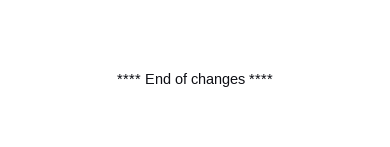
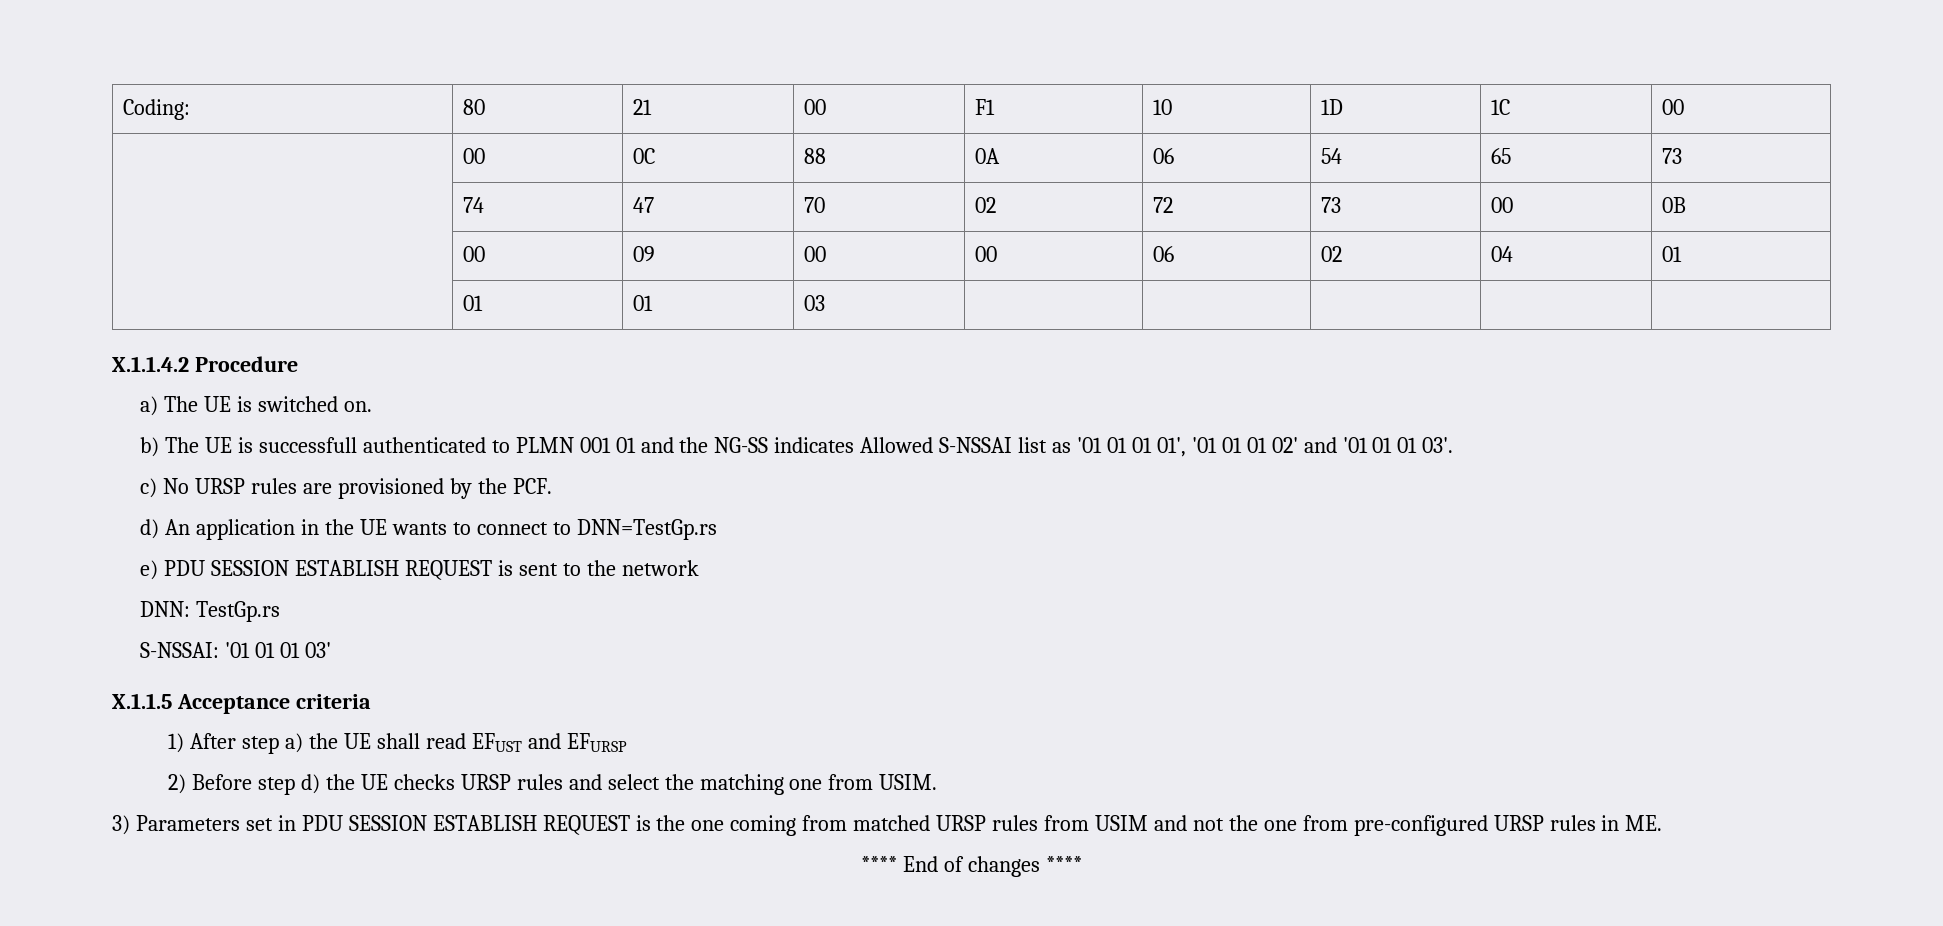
+ Coding: | 80 | 21 | 00 | F1 | 10 | 1D | 1C | 00
+ | 00 | 0C | 88 | 0A | 06 | 54 | 65 | 73
+ | 74 | 47 | 70 | 02 | 72 | 73 | 00 | 0B
+ | 00 | 09 | 00 | 00 | 06 | 02 | 04 | 01
+ | 01 | 01 | 03 | | | | |
+ X.1.1.4.2 Procedure
+ a) The UE is switched on.
+ b) The UE is successfull authenticated to PLMN 001 01 and the NG-SS indicates Allowed S-NSSAI list as '01 01 01 01', '01 01 01 02' and '01 01 01 03'.
+ c) No URSP rules are provisioned by the PCF.
+ d) An application in the UE wants to connect to DNN=TestGp.rs
+ e) PDU SESSION ESTABLISH REQUEST is sent to the network
+ DNN: TestGp.rs
+ S-NSSAI: '01 01 01 03'
+ X.1.1.5 Acceptance criteria
+ 1) After step a) the UE shall read EFUST and EFURSP
+ 2) Before step d) the UE checks URSP rules and select the matching one from USIM.
+ 3) Parameters set in PDU SESSION ESTABLISH REQUEST is the one coming from matched URSP rules from USIM and not the one from pre-configured URSP rules in ME.

